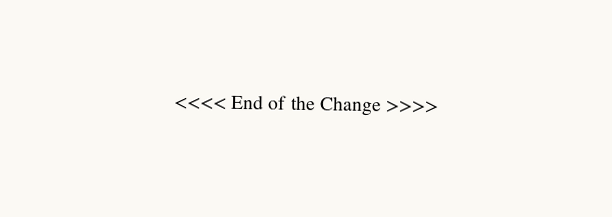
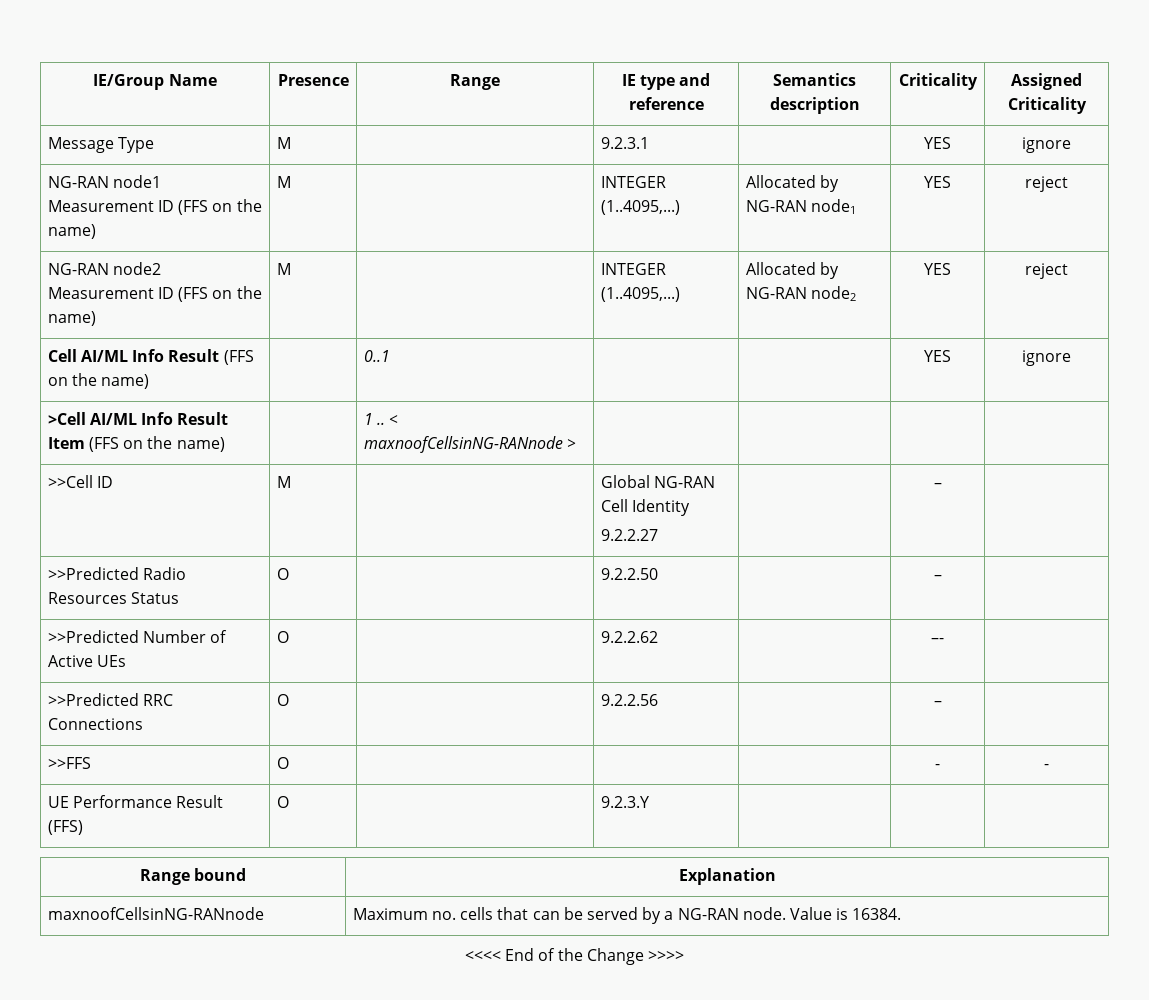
+ IE/Group Name | Presence | Range | IE type and reference | Semantics description | Criticality | Assigned Criticality
+ Message Type | M | | 9.2.3.1 | | YES | ignore
+ NG-RAN node1 Measurement ID (FFS on the name) | M | | INTEGER (1..4095,...) | Allocated by NG-RAN node1 | YES | reject
+ NG-RAN node2 Measurement ID (FFS on the name) | M | | INTEGER (1..4095,...) | Allocated by NG-RAN node2 | YES | reject
+ Cell AI/ML Info Result (FFS on the name) | | 0..1 | | | YES | ignore
+ >Cell AI/ML Info Result Item (FFS on the name) | | 1 .. < maxnoofCellsinNG-RANnode > | | | |
+ >>Cell ID | M | | Global NG-RAN Cell Identity
+ 9.2.2.27 | | – |
+ >>Predicted Radio Resources Status | O | | 9.2.2.50 | | – |
+ >>Predicted Number of Active UEs | O | | 9.2.2.62 | | –- |
+ >>Predicted RRC Connections | O | | 9.2.2.56 | | – |
+ >>FFS | O | | | | - | -
+ UE Performance Result (FFS) | O | | 9.2.3.Y | | |
+ Range bound | Explanation
+ maxnoofCellsinNG-RANnode | Maximum no. cells that can be served by a NG-RAN node. Value is 16384.

